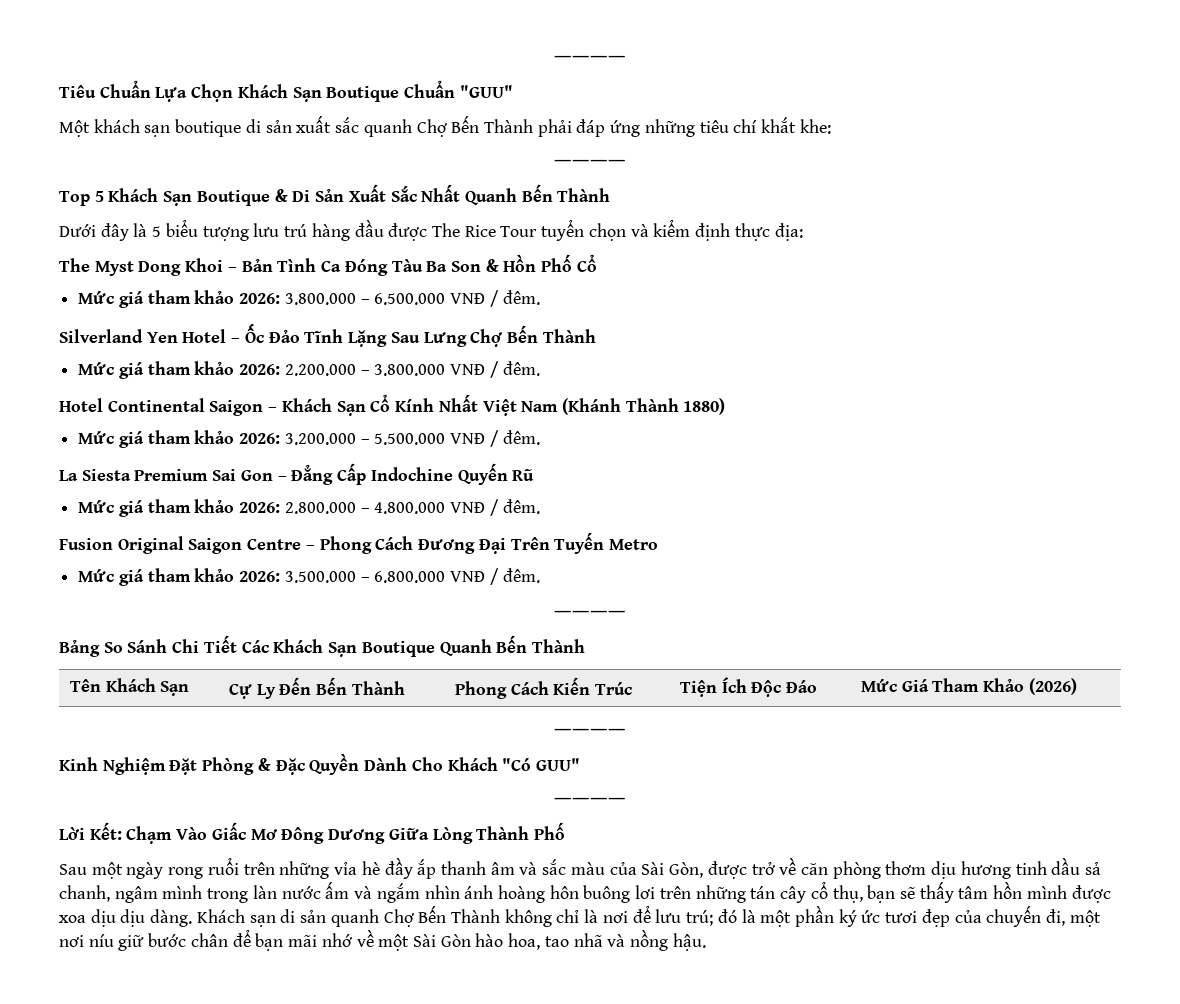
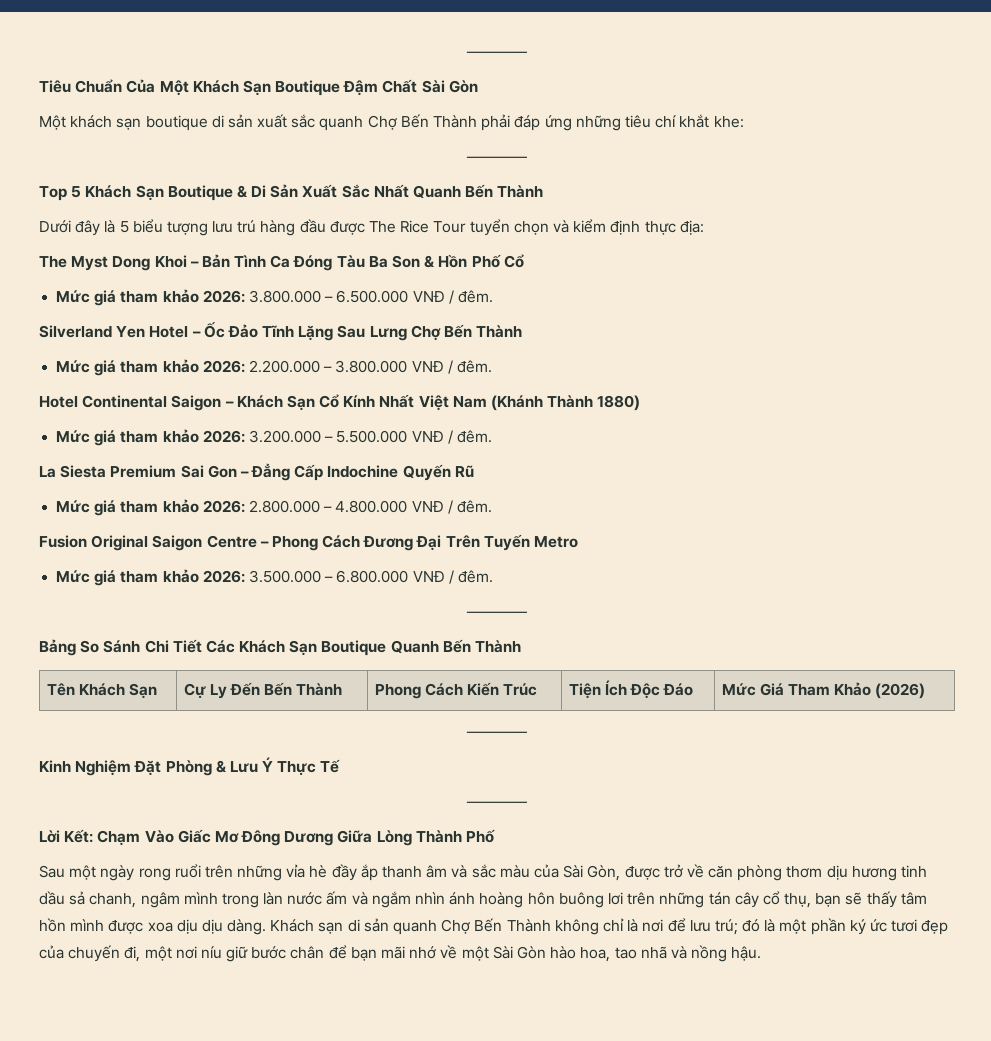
- Tiêu Chuẩn Lựa Chọn Khách Sạn Boutique Chuẩn "GUU"
+ Tiêu Chuẩn Của Một Khách Sạn Boutique Đậm Chất Sài Gòn
- Kinh Nghiệm Đặt Phòng & Đặc Quyền Dành Cho Khách "Có GUU"
+ Kinh Nghiệm Đặt Phòng & Lưu Ý Thực Tế

